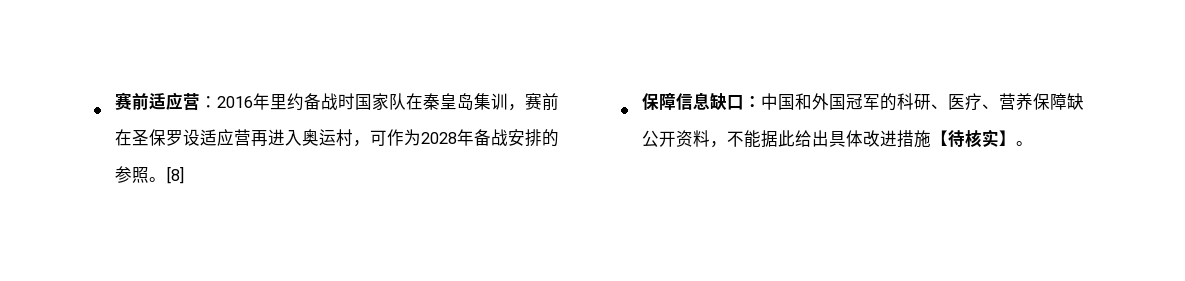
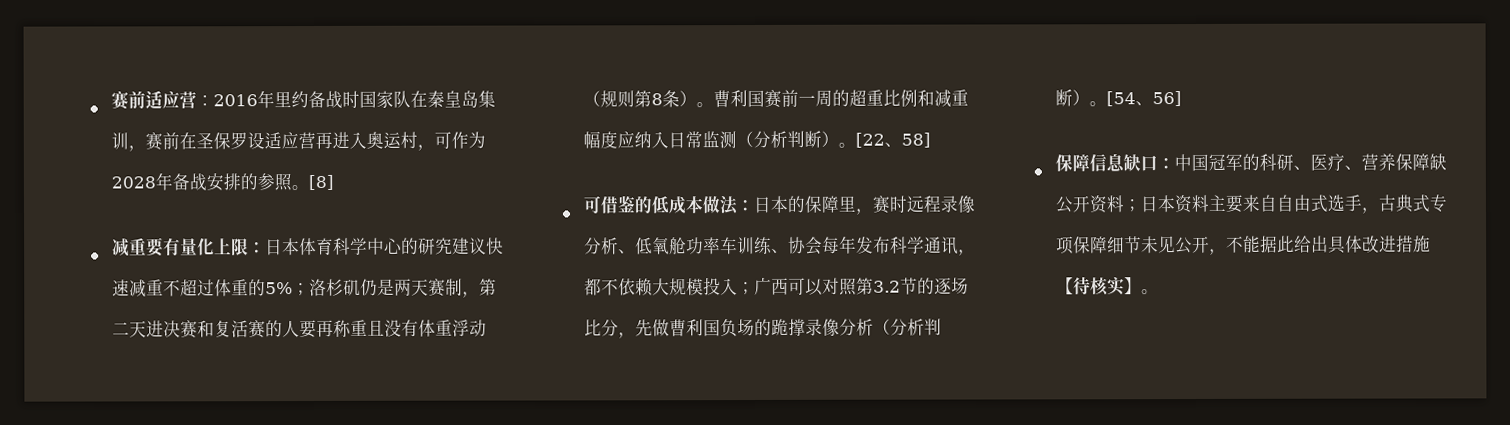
+ 减重要有量化上限：日本体育科学中心的研究建议快速减重不超过体重的5%；洛杉矶仍是两天赛制，第二天进决赛和复活赛的人要再称重且没有体重浮动（规则第8条）。曹利国赛前一周的超重比例和减重幅度应纳入日常监测（分析判断）。[22、58]
+ 可借鉴的低成本做法：日本的保障里，赛时远程录像分析、低氧舱功率车训练、协会每年发布科学通讯，都不依赖大规模投入；广西可以对照第3.2节的逐场比分，先做曹利国负场的跪撑录像分析（分析判断）。[54、56]
- 保障信息缺口：中国和外国冠军的科研、医疗、营养保障缺公开资料，不能据此给出具体改进措施【待核实】。
+ 保障信息缺口：中国冠军的科研、医疗、营养保障缺公开资料；日本资料主要来自自由式选手，古典式专项保障细节未见公开，不能据此给出具体改进措施【待核实】。

